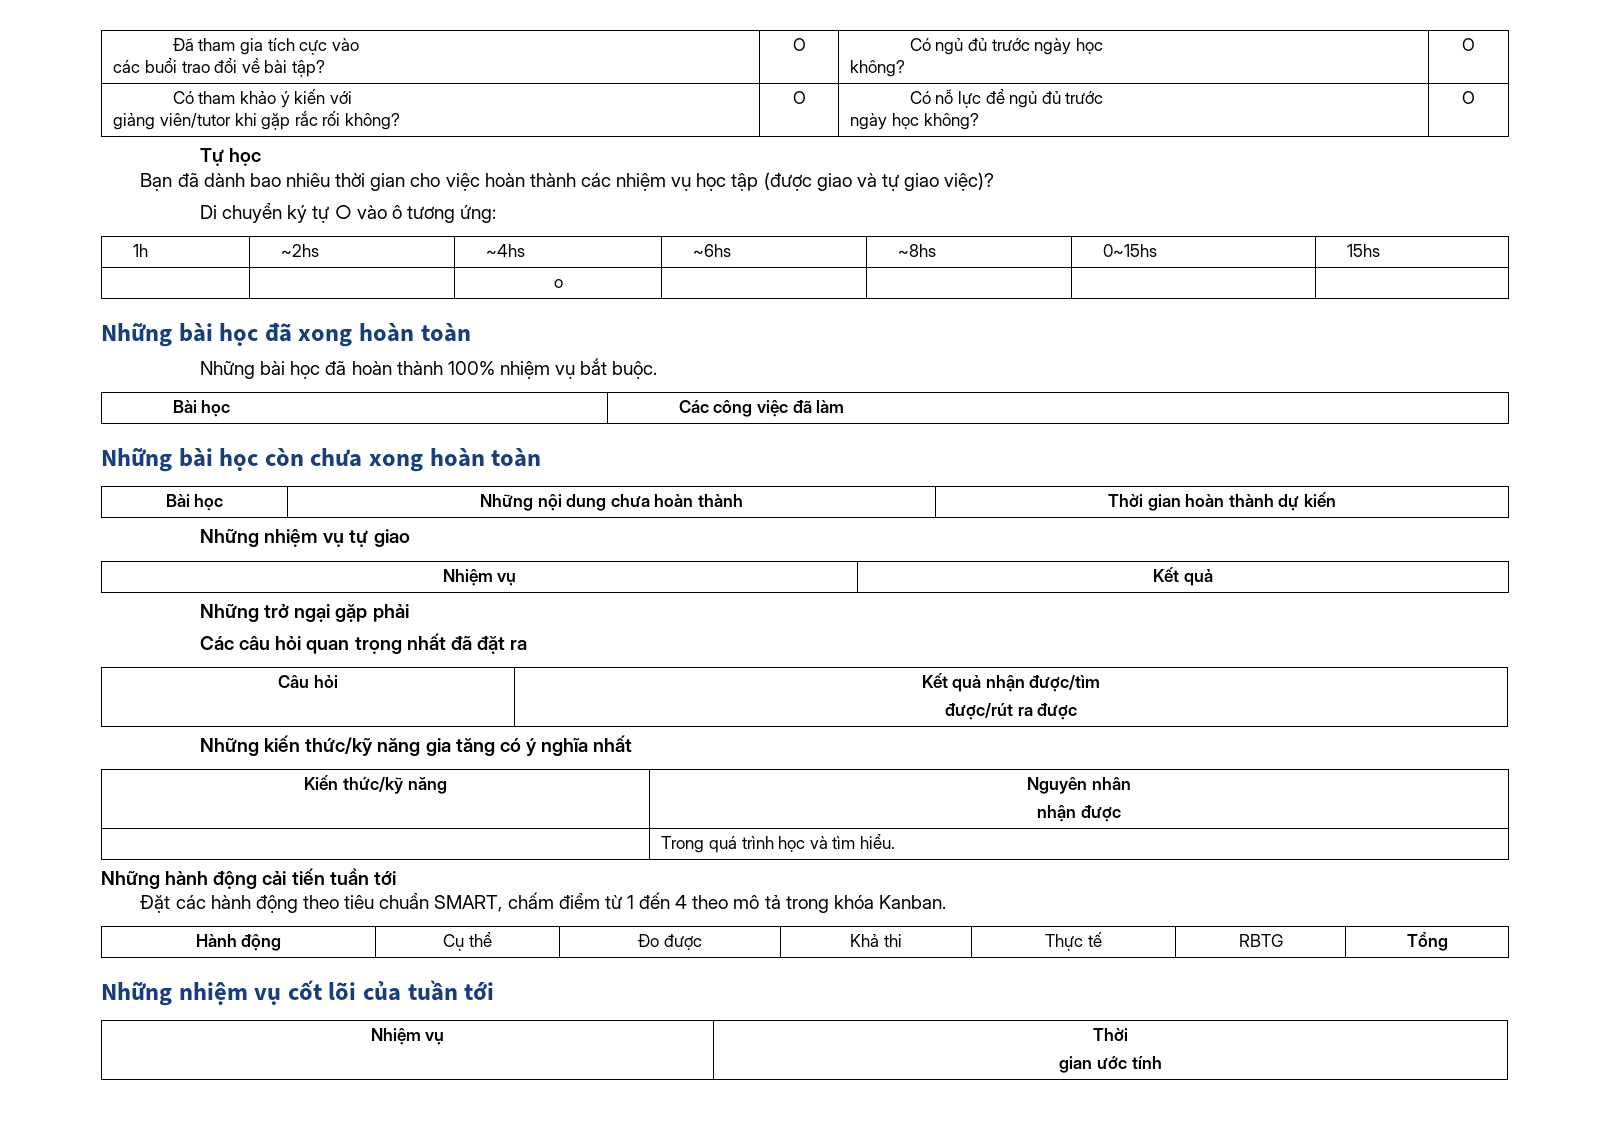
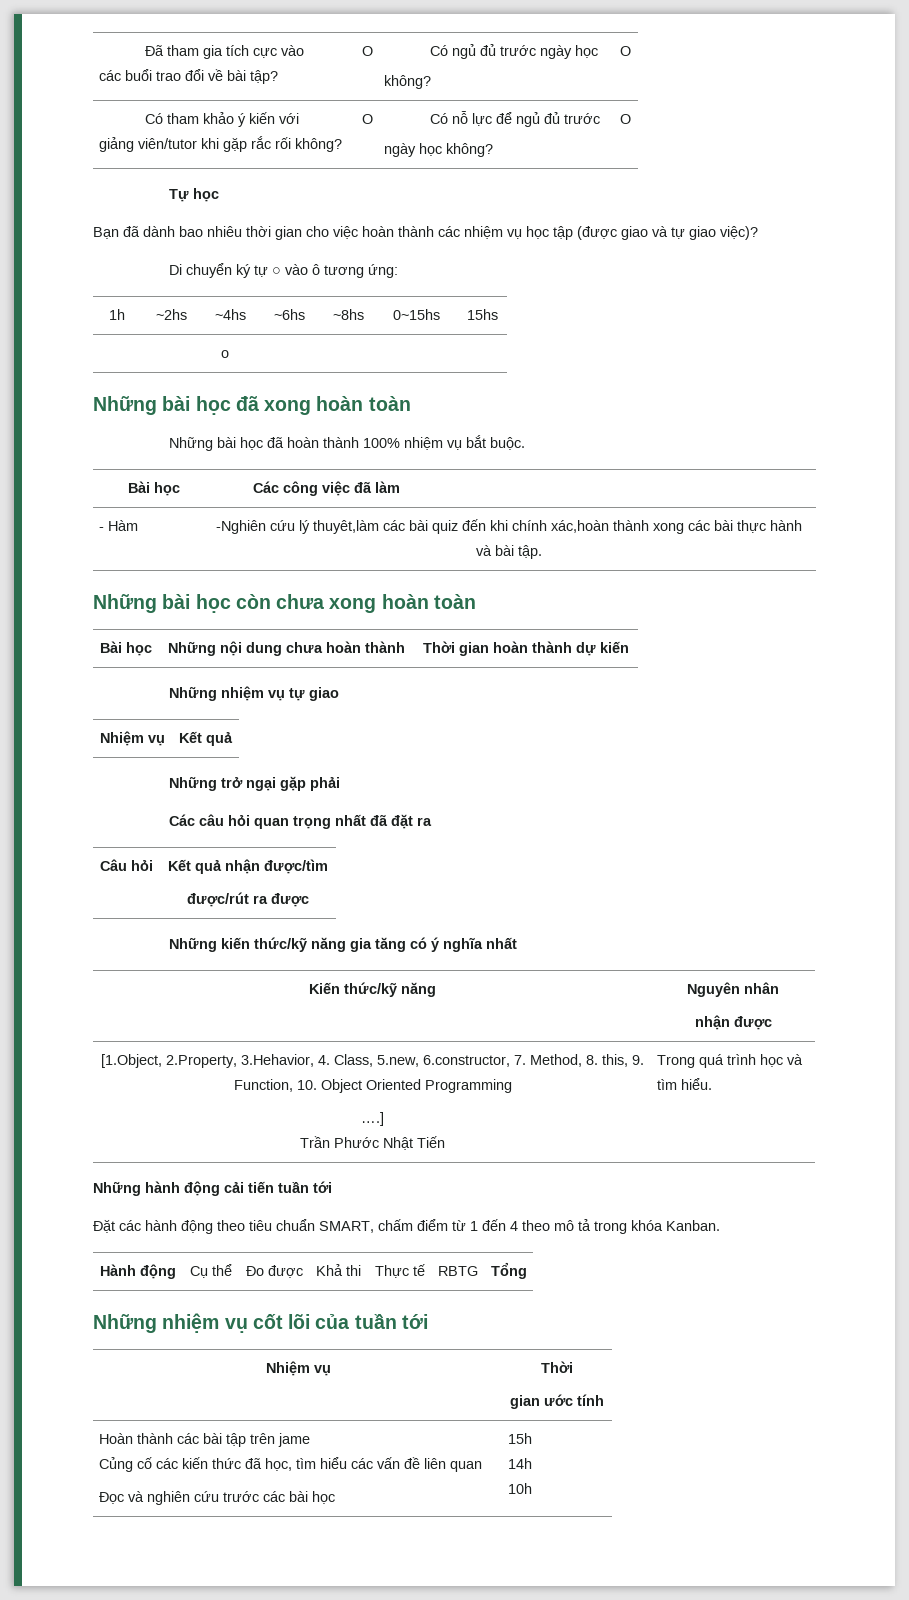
+ - Hàm | -Nghiên cứu lý thuyêt,làm các bài quiz đến khi chính xác,hoàn thành xong các bài thực hành và bài tập.
- | Trong quá trình học và tìm hiểu.
+ [1.Object, 2.Property, 3.Hehavior, 4. Class, 5.new, 6.constructor, 7. Method, 8. this, 9. Function, 10. Object Oriented Programming
+ ….]
+ Trần Phước Nhật Tiến | Trong quá trình học và tìm hiểu.
+ Hoàn thành các bài tập trên jame
+ Củng cố các kiến thức đã học, tìm hiểu các vấn đề liên quan
+ Đọc và nghiên cứu trước các bài học | 15h
+ 14h
+ 10h

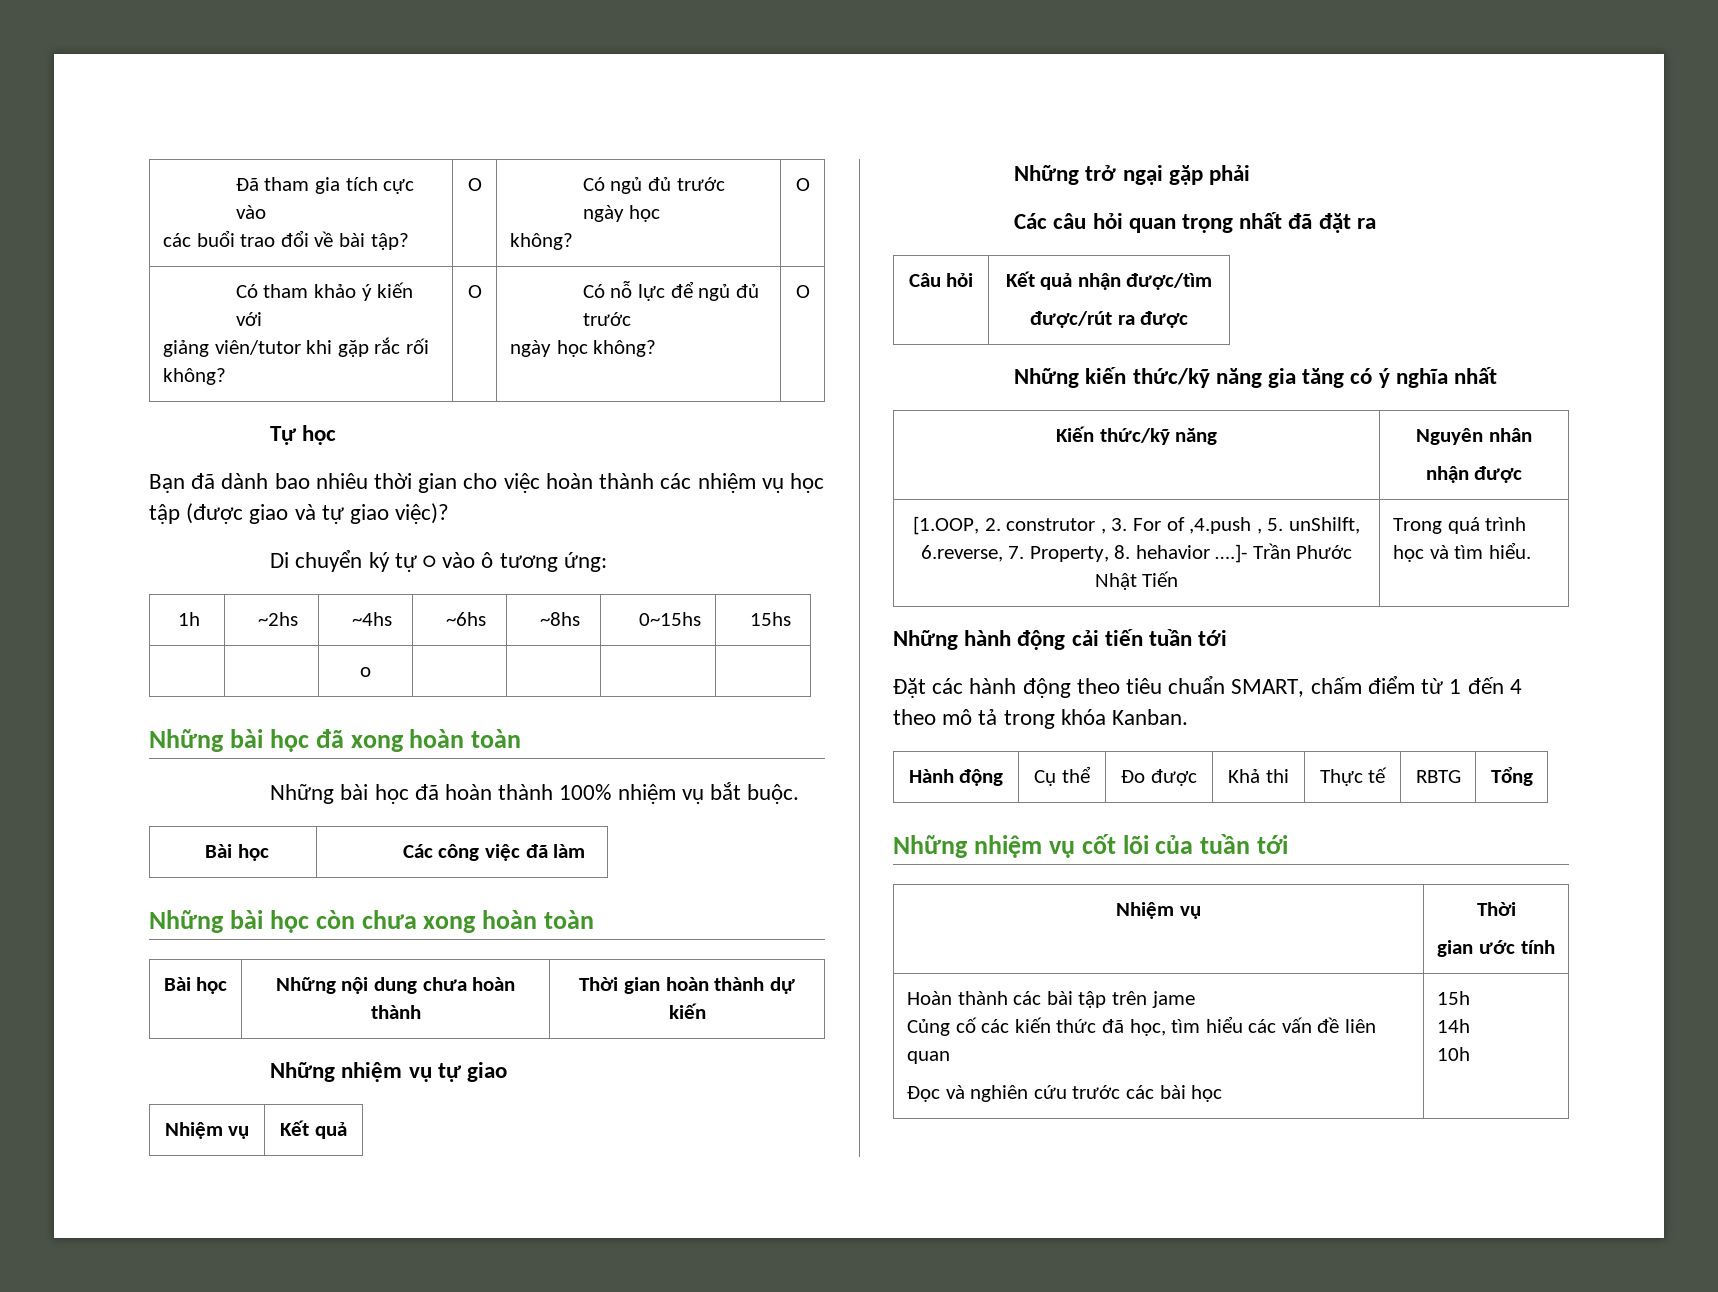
- - Hàm | -Nghiên cứu lý thuyêt,làm các bài quiz đến khi chính xác,hoàn thành xong các bài thực hành và bài tập.
- [1.Object, 2.Property, 3.Hehavior, 4. Class, 5.new, 6.constructor, 7. Method, 8. this, 9. Function, 10. Object Oriented Programming
- ….]
- Trần Phước Nhật Tiến | Trong quá trình học và tìm hiểu.
+ [1.OOP, 2. construtor , 3. For of ,4.push , 5. unShilft, 6.reverse, 7. Property, 8. hehavior ….]- Trần Phước Nhật Tiến | Trong quá trình học và tìm hiểu.

